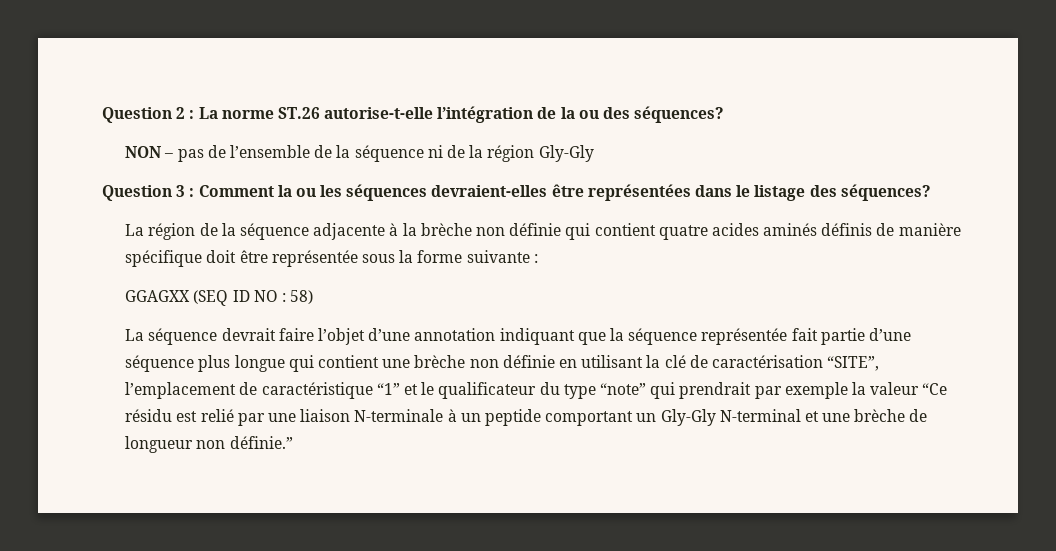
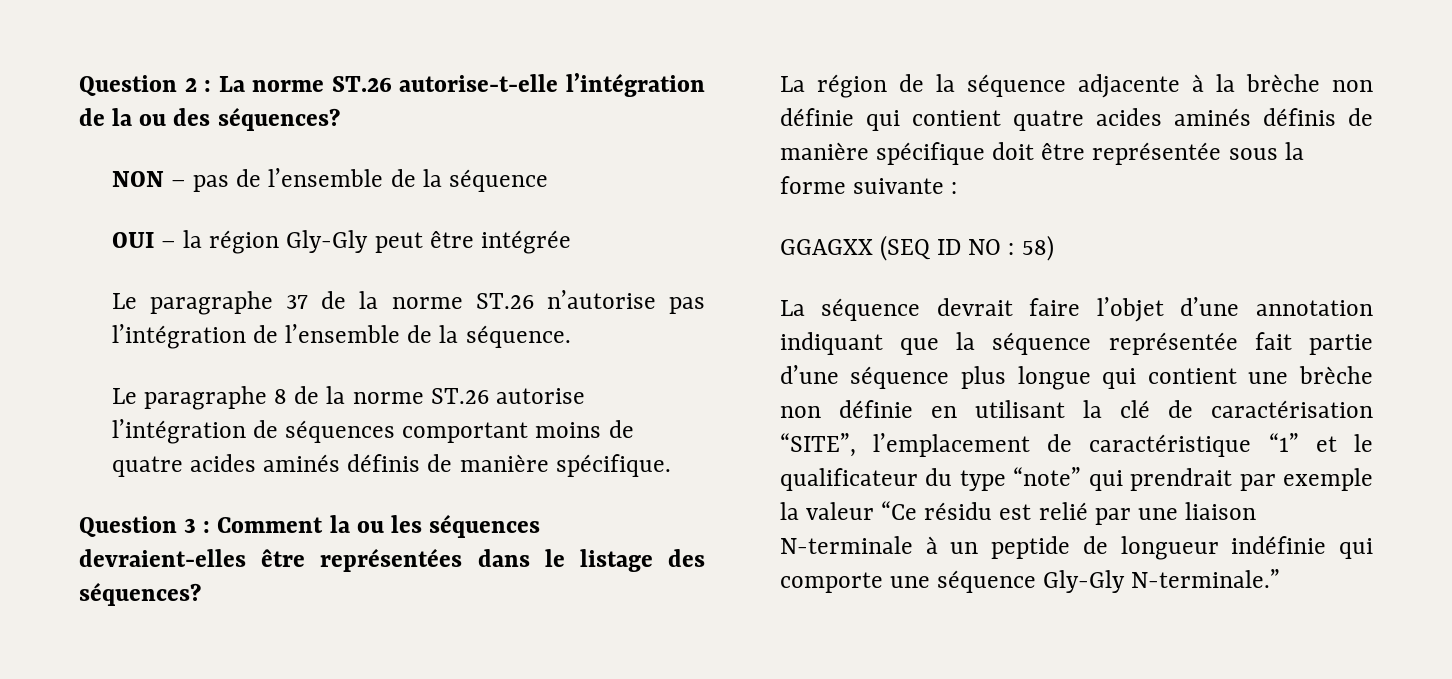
- NON – pas de l’ensemble de la séquence ni de la région Gly-Gly
+ NON – pas de l’ensemble de la séquence
+ OUI – la région Gly-Gly peut être intégrée
+ Le paragraphe 37 de la norme ST.26 n’autorise pas l’intégration de l’ensemble de la séquence.
+ Le paragraphe 8 de la norme ST.26 autorise l’intégration de séquences comportant moins de quatre acides aminés définis de manière spécifique.
- La séquence devrait faire l’objet d’une annotation indiquant que la séquence représentée fait partie d’une séquence plus longue qui contient une brèche non définie en utilisant la clé de caractérisation “SITE”, l’emplacement de caractéristique “1” et le qualificateur du type “note” qui prendrait par exemple la valeur “Ce résidu est relié par une liaison N-terminale à un peptide comportant un Gly-Gly N-terminal et une brèche de longueur non définie.”
+ La séquence devrait faire l’objet d’une annotation indiquant que la séquence représentée fait partie d’une séquence plus longue qui contient une brèche non définie en utilisant la clé de caractérisation “SITE”, l’emplacement de caractéristique “1” et le qualificateur du type “note” qui prendrait par exemple la valeur “Ce résidu est relié par une liaison N-terminale à un peptide de longueur indéfinie qui comporte une séquence Gly-Gly N-terminale.”

